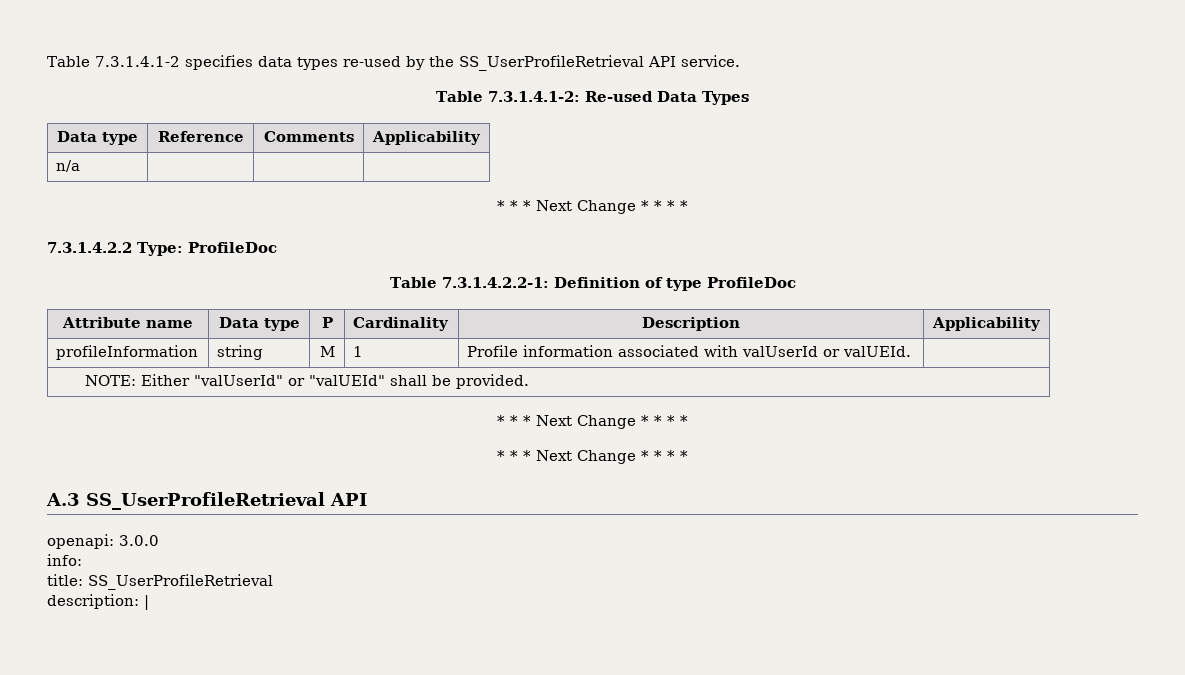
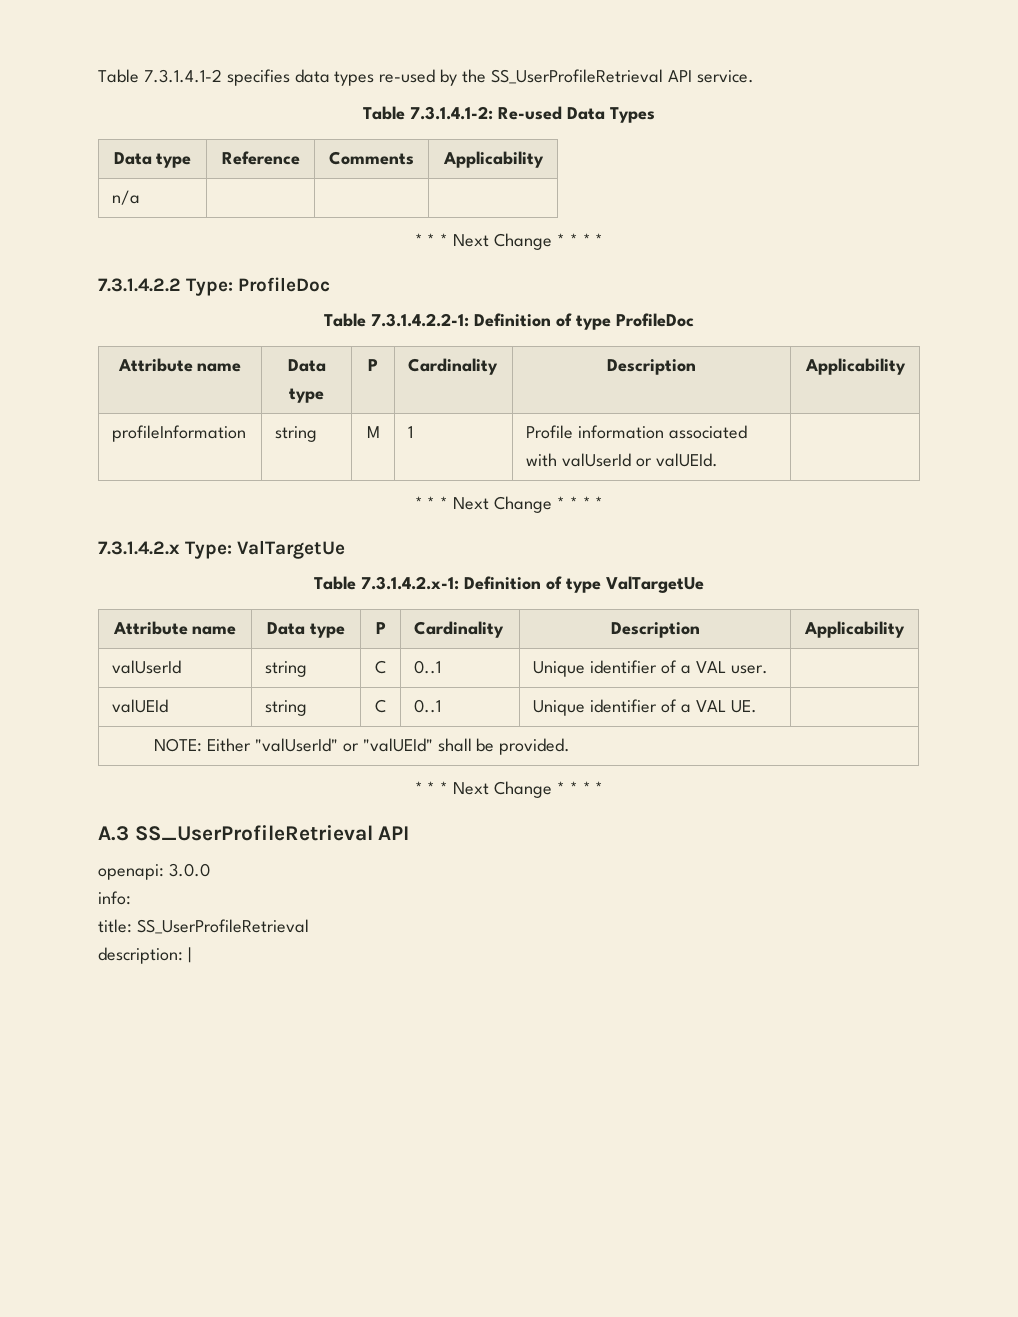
  profileInformation | string | M | 1 | Profile information associated with valUserId or valUEId. |
+ * * * Next Change * * * *
+ 7.3.1.4.2.x Type: ValTargetUe
+ Table 7.3.1.4.2.x-1: Definition of type ValTargetUe
+ Attribute name | Data type | P | Cardinality | Description | Applicability
+ valUserId | string | C | 0..1 | Unique identifier of a VAL user. |
+ valUEId | string | C | 0..1 | Unique identifier of a VAL UE. |
  NOTE: Either "valUserId" or "valUEId" shall be provided.
- * * * Next Change * * * *

